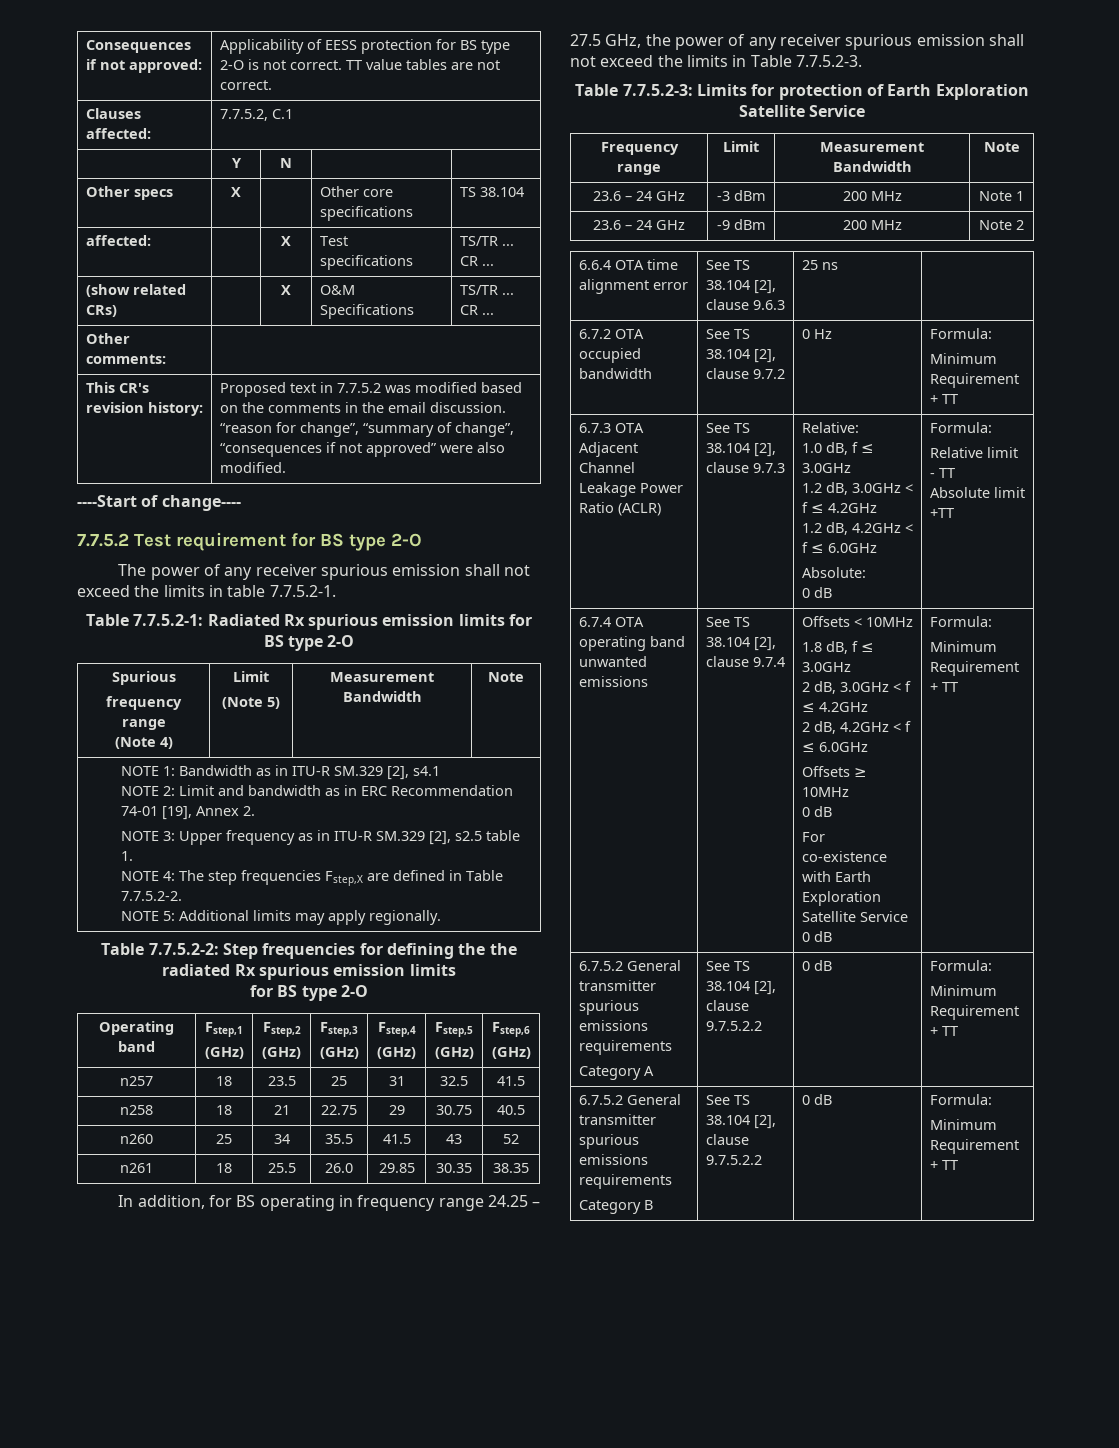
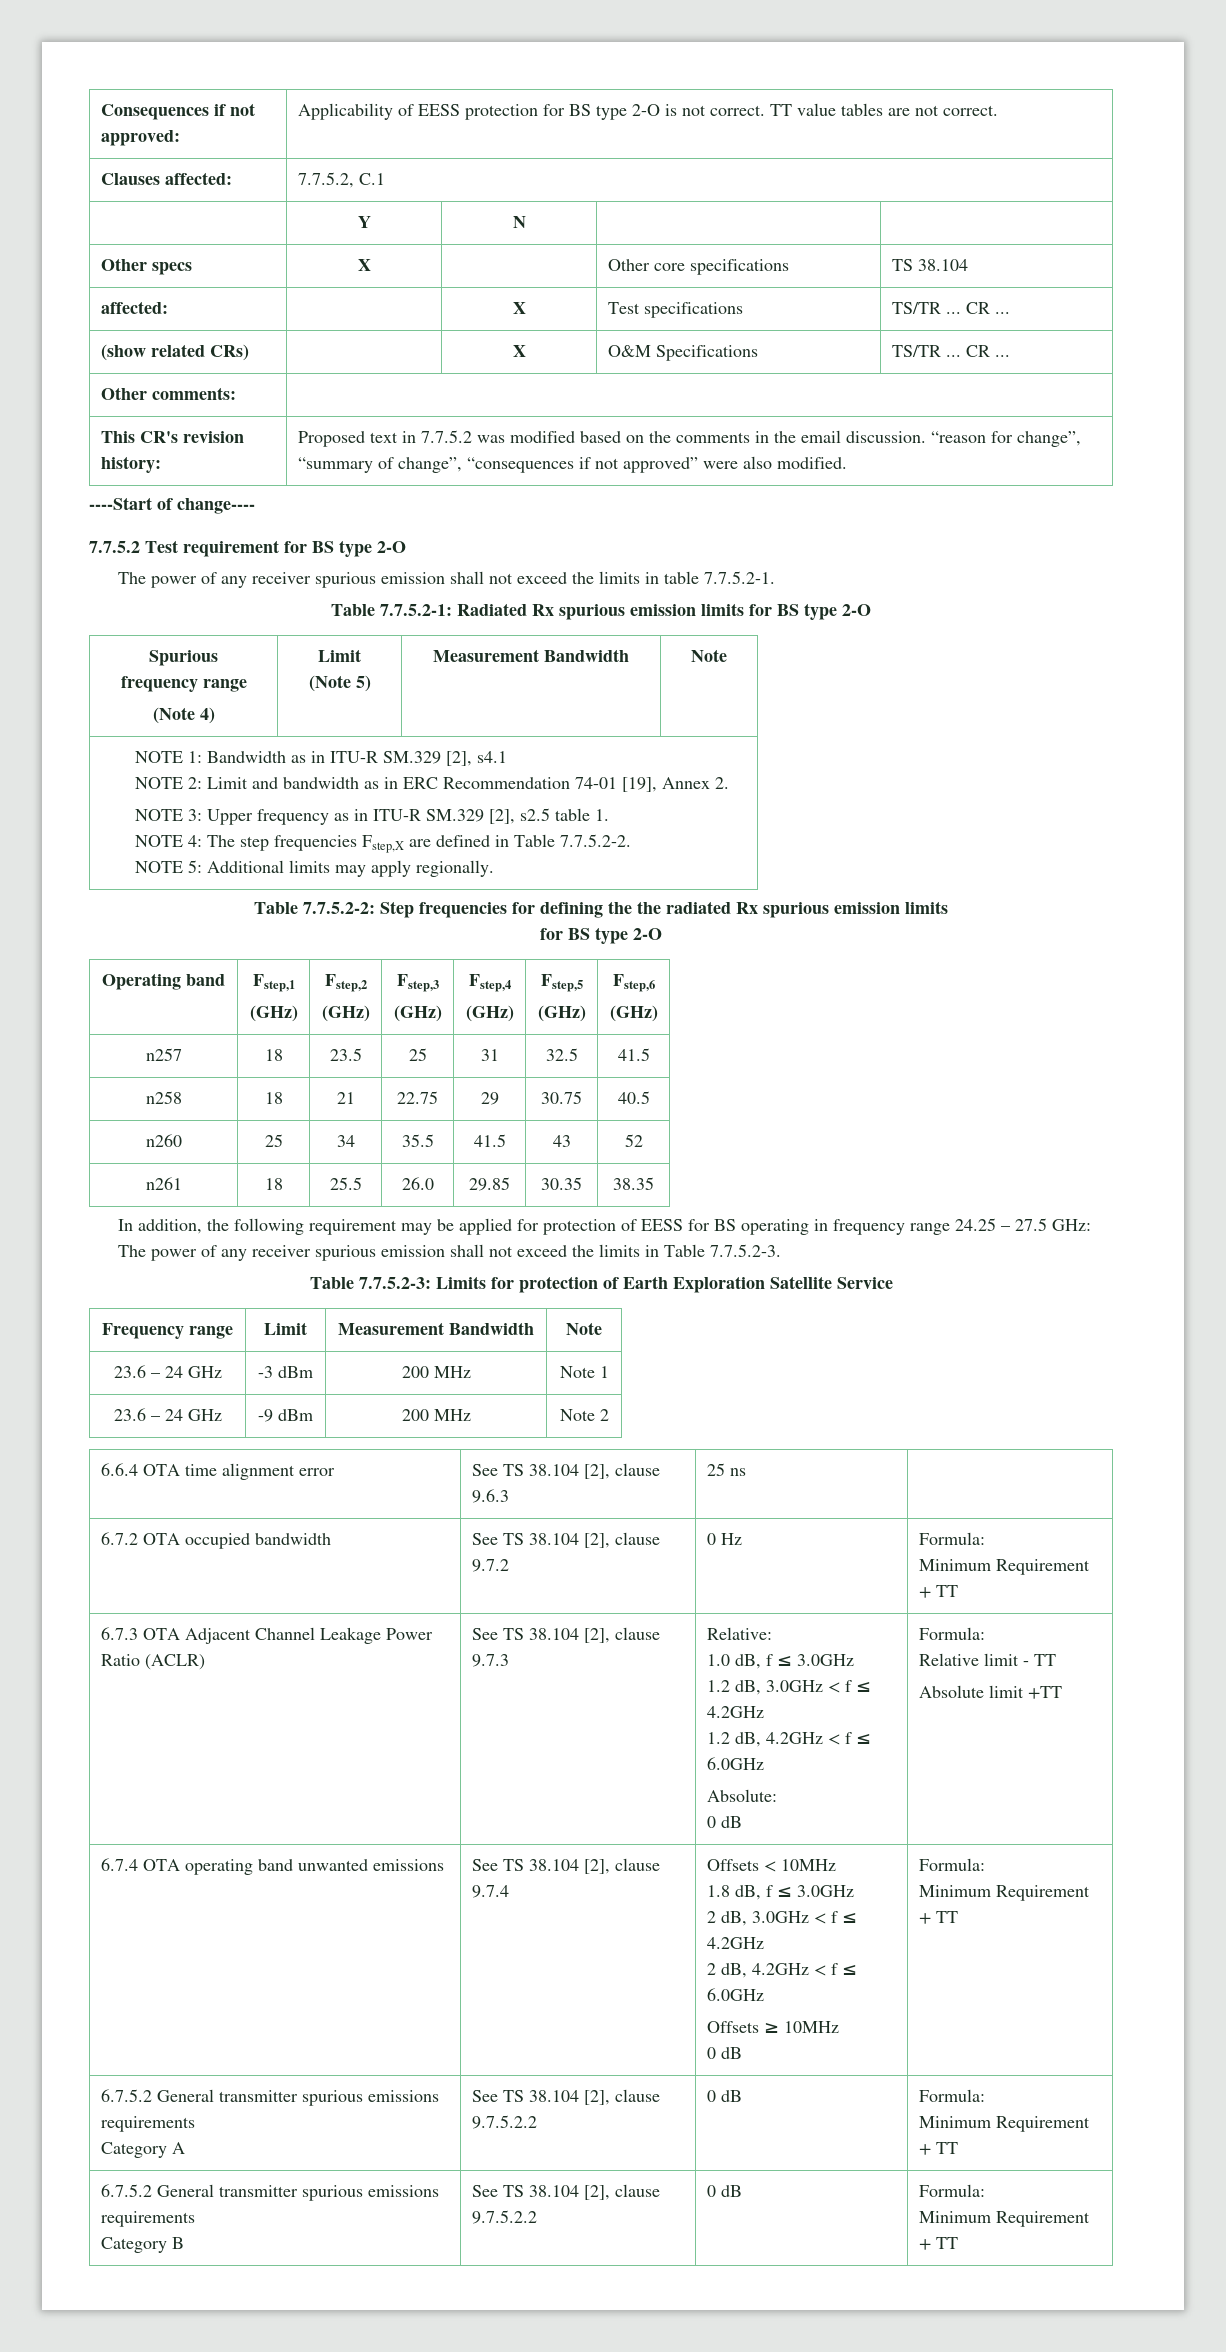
- In addition, for BS operating in frequency range 24.25 – 27.5 GHz, the power of any receiver spurious emission shall not exceed the limits in Table 7.7.5.2-3.
+ In addition, the following requirement may be applied for protection of EESS for BS operating in frequency range 24.25 – 27.5 GHz:
+ The power of any receiver spurious emission shall not exceed the limits in Table 7.7.5.2-3.
- For co-existence with Earth Exploration Satellite Service 0 dB

